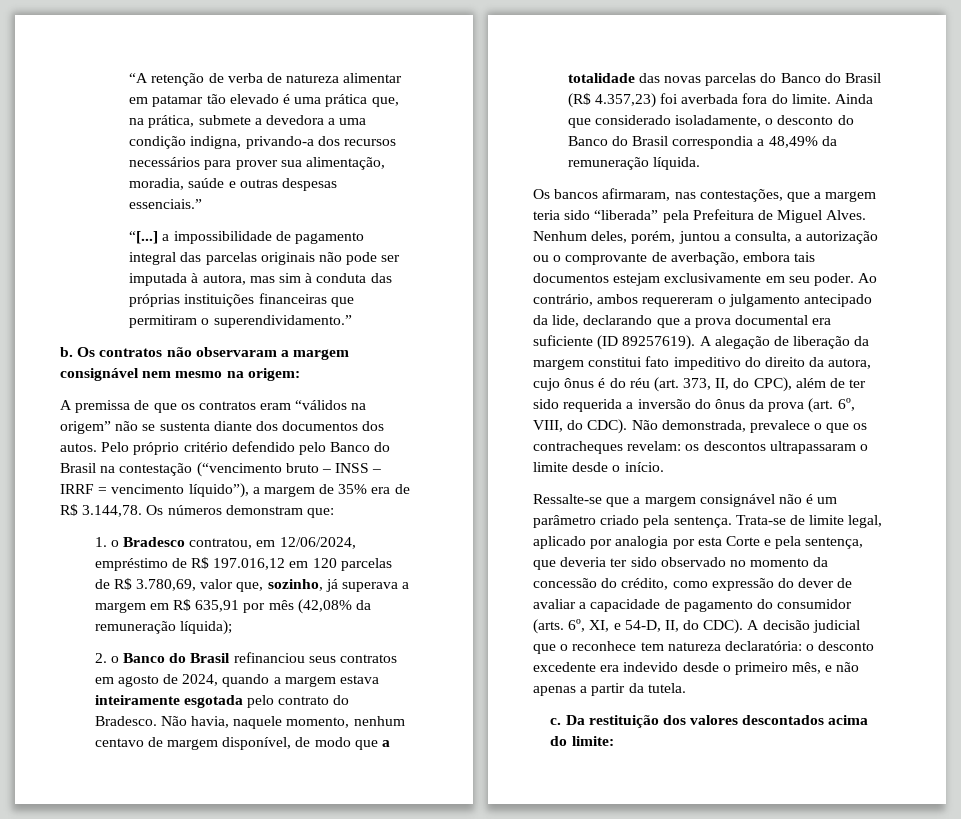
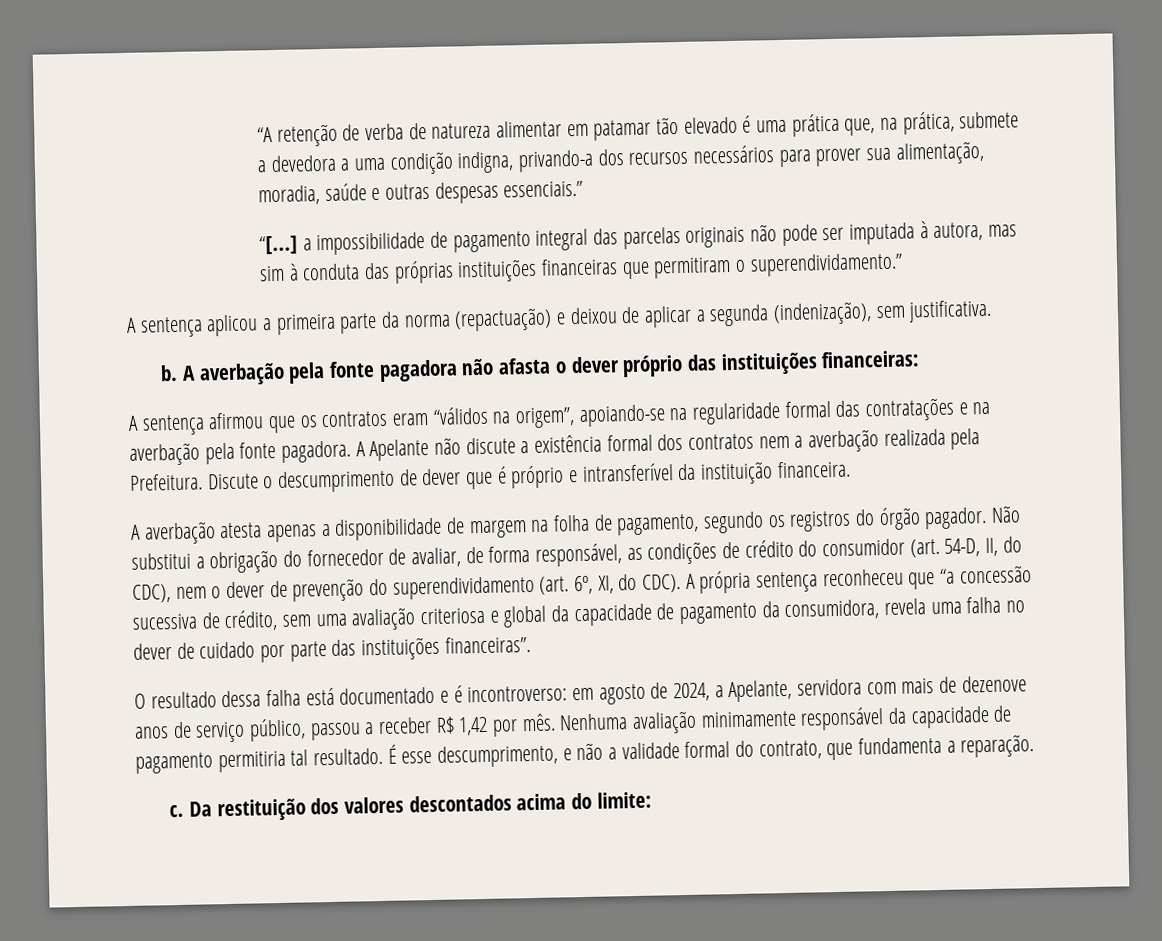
- b. Os contratos não observaram a margem consignável nem mesmo na origem:
- A premissa de que os contratos eram “válidos na origem” não se sustenta diante dos documentos dos autos. Pelo próprio critério defendido pelo Banco do Brasil na contestação (“vencimento bruto – INSS – IRRF = vencimento líquido”), a margem de 35% era de R$ 3.144,78. Os números demonstram que:
- 1. o Bradesco contratou, em 12/06/2024, empréstimo de R$ 197.016,12 em 120 parcelas de R$ 3.780,69, valor que, sozinho, já superava a margem em R$ 635,91 por mês (42,08% da remuneração líquida);
- 2. o Banco do Brasil refinanciou seus contratos em agosto de 2024, quando a margem estava inteiramente esgotada pelo contrato do Bradesco. Não havia, naquele momento, nenhum centavo de margem disponível, de modo que a totalidade das novas parcelas do Banco do Brasil (R$ 4.357,23) foi averbada fora do limite. Ainda que considerado isoladamente, o desconto do Banco do Brasil correspondia a 48,49% da remuneração líquida.
- Os bancos afirmaram, nas contestações, que a margem teria sido “liberada” pela Prefeitura de Miguel Alves. Nenhum deles, porém, juntou a consulta, a autorização ou o comprovante de averbação, embora tais documentos estejam exclusivamente em seu poder. Ao contrário, ambos requereram o julgamento antecipado da lide, declarando que a prova documental era suficiente (ID 89257619). A alegação de liberação da margem constitui fato impeditivo do direito da autora, cujo ônus é do réu (art. 373, II, do CPC), além de ter sido requerida a inversão do ônus da prova (art. 6º, VIII, do CDC). Não demonstrada, prevalece o que os contracheques revelam: os descontos ultrapassaram o limite desde o início.
- Ressalte-se que a margem consignável não é um parâmetro criado pela sentença. Trata-se de limite legal, aplicado por analogia por esta Corte e pela sentença, que deveria ter sido observado no momento da concessão do crédito, como expressão do dever de avaliar a capacidade de pagamento do consumidor (arts. 6º, XI, e 54-D, II, do CDC). A decisão judicial que o reconhece tem natureza declaratória: o desconto excedente era indevido desde o primeiro mês, e não apenas a partir da tutela.
+ A sentença aplicou a primeira parte da norma (repactuação) e deixou de aplicar a segunda (indenização), sem justificativa.
+ b. A averbação pela fonte pagadora não afasta o dever próprio das instituições financeiras:
+ A sentença afirmou que os contratos eram “válidos na origem”, apoiando-se na regularidade formal das contratações e na averbação pela fonte pagadora. A Apelante não discute a existência formal dos contratos nem a averbação realizada pela Prefeitura. Discute o descumprimento de dever que é próprio e intransferível da instituição financeira.
+ A averbação atesta apenas a disponibilidade de margem na folha de pagamento, segundo os registros do órgão pagador. Não substitui a obrigação do fornecedor de avaliar, de forma responsável, as condições de crédito do consumidor (art. 54-D, II, do CDC), nem o dever de prevenção do superendividamento (art. 6º, XI, do CDC). A própria sentença reconheceu que “a concessão sucessiva de crédito, sem uma avaliação criteriosa e global da capacidade de pagamento da consumidora, revela uma falha no dever de cuidado por parte das instituições financeiras”.
+ O resultado dessa falha está documentado e é incontroverso: em agosto de 2024, a Apelante, servidora com mais de dezenove anos de serviço público, passou a receber R$ 1,42 por mês. Nenhuma avaliação minimamente responsável da capacidade de pagamento permitiria tal resultado. É esse descumprimento, e não a validade formal do contrato, que fundamenta a reparação.

